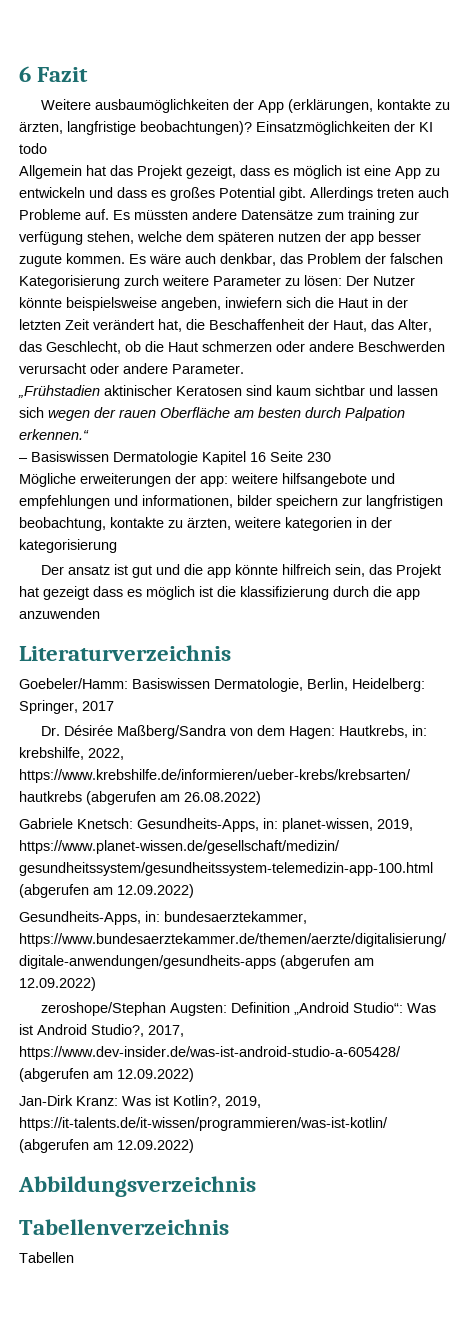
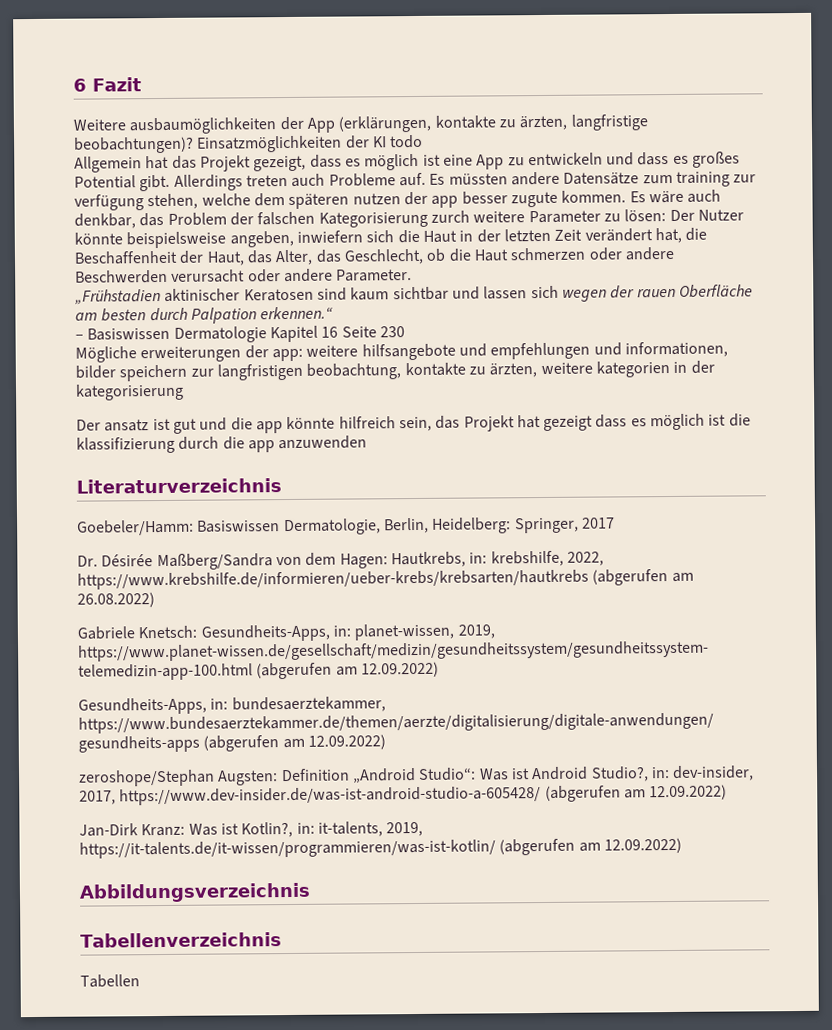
- zeroshope/Stephan Augsten: Definition „Android Studio“: Was ist Android Studio?, 2017, https://www.dev-insider.de/was-ist-android-studio-a-605428/ (abgerufen am 12.09.2022)
+ zeroshope/Stephan Augsten: Definition „Android Studio“: Was ist Android Studio?, in: dev-insider, 2017, https://www.dev-insider.de/was-ist-android-studio-a-605428/ (abgerufen am 12.09.2022)
- Jan-Dirk Kranz: Was ist Kotlin?, 2019, https://it-talents.de/it-wissen/programmieren/was-ist-kotlin/ (abgerufen am 12.09.2022)
+ Jan-Dirk Kranz: Was ist Kotlin?, in: it-talents, 2019, https://it-talents.de/it-wissen/programmieren/was-ist-kotlin/ (abgerufen am 12.09.2022)

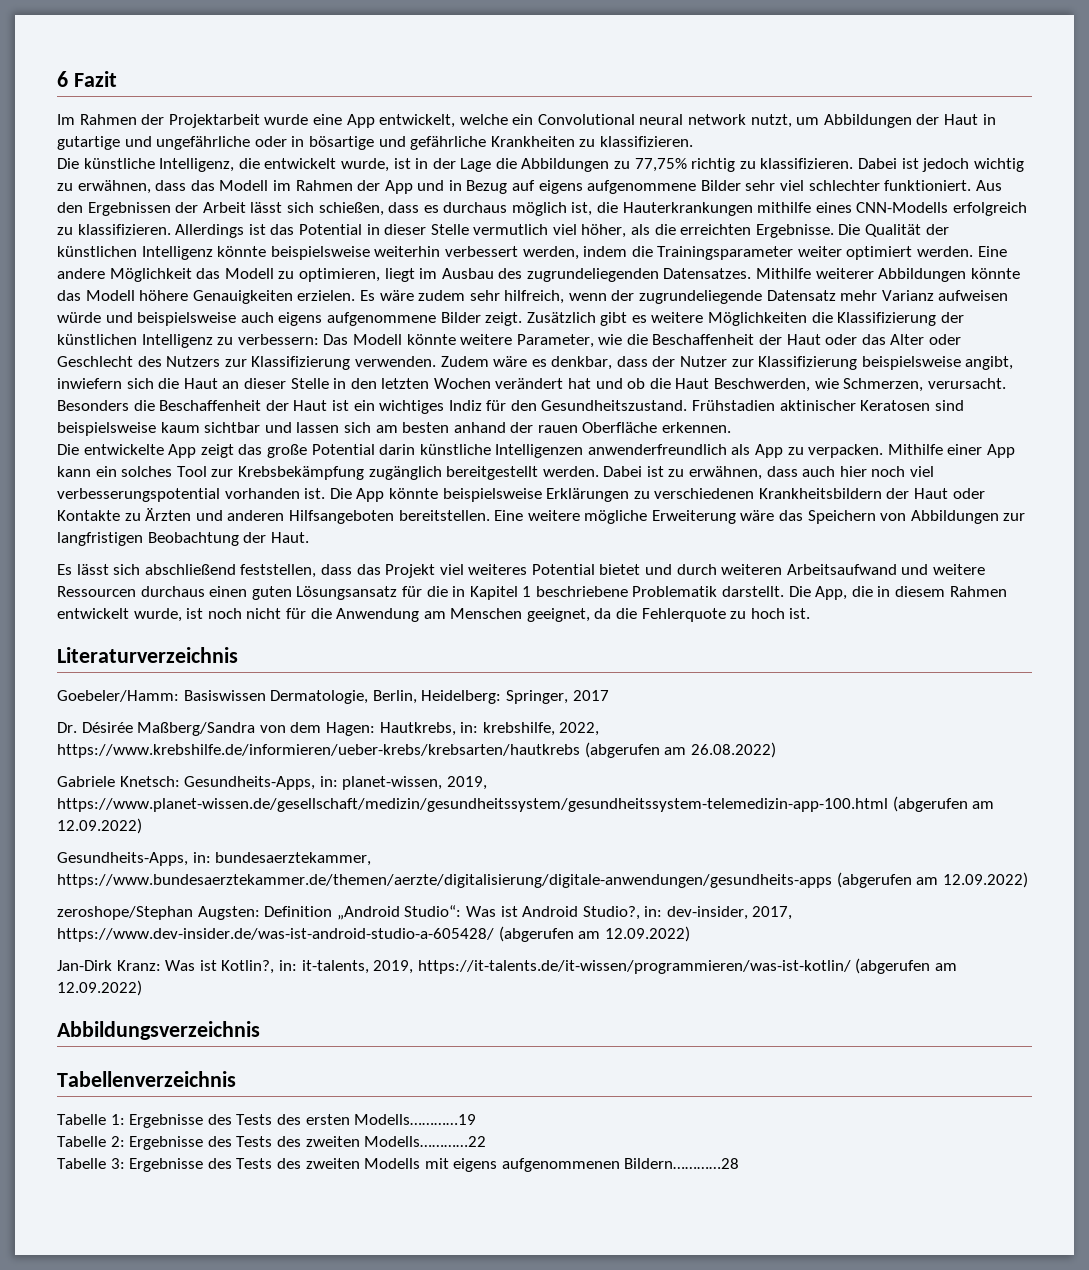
- Weitere ausbaumöglichkeiten der App (erklärungen, kontakte zu ärzten, langfristige beobachtungen)? Einsatzmöglichkeiten der KI todo
- Allgemein hat das Projekt gezeigt, dass es möglich ist eine App zu entwickeln und dass es großes Potential gibt. Allerdings treten auch Probleme auf. Es müssten andere Datensätze zum training zur verfügung stehen, welche dem späteren nutzen der app besser zugute kommen. Es wäre auch denkbar, das Problem der falschen Kategorisierung zurch weitere Parameter zu lösen: Der Nutzer könnte beispielsweise angeben, inwiefern sich die Haut in der letzten Zeit verändert hat, die Beschaffenheit der Haut, das Alter, das Geschlecht, ob die Haut schmerzen oder andere Beschwerden verursacht oder andere Parameter.
- „Frühstadien aktinischer Keratosen sind kaum sichtbar und lassen sich wegen der rauen Oberfläche am besten durch Palpation erkennen.“
- – Basiswissen Dermatologie Kapitel 16 Seite 230
- Mögliche erweiterungen der app: weitere hilfsangebote und empfehlungen und informationen, bilder speichern zur langfristigen beobachtung, kontakte zu ärzten, weitere kategorien in der kategorisierung
- Der ansatz ist gut und die app könnte hilfreich sein, das Projekt hat gezeigt dass es möglich ist die klassifizierung durch die app anzuwenden
+ Im Rahmen der Projektarbeit wurde eine App entwickelt, welche ein Convolutional neural network nutzt, um Abbildungen der Haut in gutartige und ungefährliche oder in bösartige und gefährliche Krankheiten zu klassifizieren.
+ Die künstliche Intelligenz, die entwickelt wurde, ist in der Lage die Abbildungen zu 77,75% richtig zu klassifizieren. Dabei ist jedoch wichtig zu erwähnen, dass das Modell im Rahmen der App und in Bezug auf eigens aufgenommene Bilder sehr viel schlechter funktioniert. Aus den Ergebnissen der Arbeit lässt sich schießen, dass es durchaus möglich ist, die Hauterkrankungen mithilfe eines CNN-Modells erfolgreich zu klassifizieren. Allerdings ist das Potential in dieser Stelle vermutlich viel höher, als die erreichten Ergebnisse. Die Qualität der künstlichen Intelligenz könnte beispielsweise weiterhin verbessert werden, indem die Trainingsparameter weiter optimiert werden. Eine andere Möglichkeit das Modell zu optimieren, liegt im Ausbau des zugrundeliegenden Datensatzes. Mithilfe weiterer Abbildungen könnte das Modell höhere Genauigkeiten erzielen. Es wäre zudem sehr hilfreich, wenn der zugrundeliegende Datensatz mehr Varianz aufweisen würde und beispielsweise auch eigens aufgenommene Bilder zeigt. Zusätzlich gibt es weitere Möglichkeiten die Klassifizierung der künstlichen Intelligenz zu verbessern: Das Modell könnte weitere Parameter, wie die Beschaffenheit der Haut oder das Alter oder Geschlecht des Nutzers zur Klassifizierung verwenden. Zudem wäre es denkbar, dass der Nutzer zur Klassifizierung beispielsweise angibt, inwiefern sich die Haut an dieser Stelle in den letzten Wochen verändert hat und ob die Haut Beschwerden, wie Schmerzen, verursacht. Besonders die Beschaffenheit der Haut ist ein wichtiges Indiz für den Gesundheitszustand. Frühstadien aktinischer Keratosen sind beispielsweise kaum sichtbar und lassen sich am besten anhand der rauen Oberfläche erkennen.
+ Die entwickelte App zeigt das große Potential darin künstliche Intelligenzen anwenderfreundlich als App zu verpacken. Mithilfe einer App kann ein solches Tool zur Krebsbekämpfung zugänglich bereitgestellt werden. Dabei ist zu erwähnen, dass auch hier noch viel verbesserungspotential vorhanden ist. Die App könnte beispielsweise Erklärungen zu verschiedenen Krankheitsbildern der Haut oder Kontakte zu Ärzten und anderen Hilfsangeboten bereitstellen. Eine weitere mögliche Erweiterung wäre das Speichern von Abbildungen zur langfristigen Beobachtung der Haut.
+ Es lässt sich abschließend feststellen, dass das Projekt viel weiteres Potential bietet und durch weiteren Arbeitsaufwand und weitere Ressourcen durchaus einen guten Lösungsansatz für die in Kapitel 1 beschriebene Problematik darstellt. Die App, die in diesem Rahmen entwickelt wurde, ist noch nicht für die Anwendung am Menschen geeignet, da die Fehlerquote zu hoch ist.
- Tabellen
+ Tabelle 1: Ergebnisse des Tests des ersten Modells…………19
+ Tabelle 2: Ergebnisse des Tests des zweiten Modells…………22
+ Tabelle 3: Ergebnisse des Tests des zweiten Modells mit eigens aufgenommenen Bildern…………28

